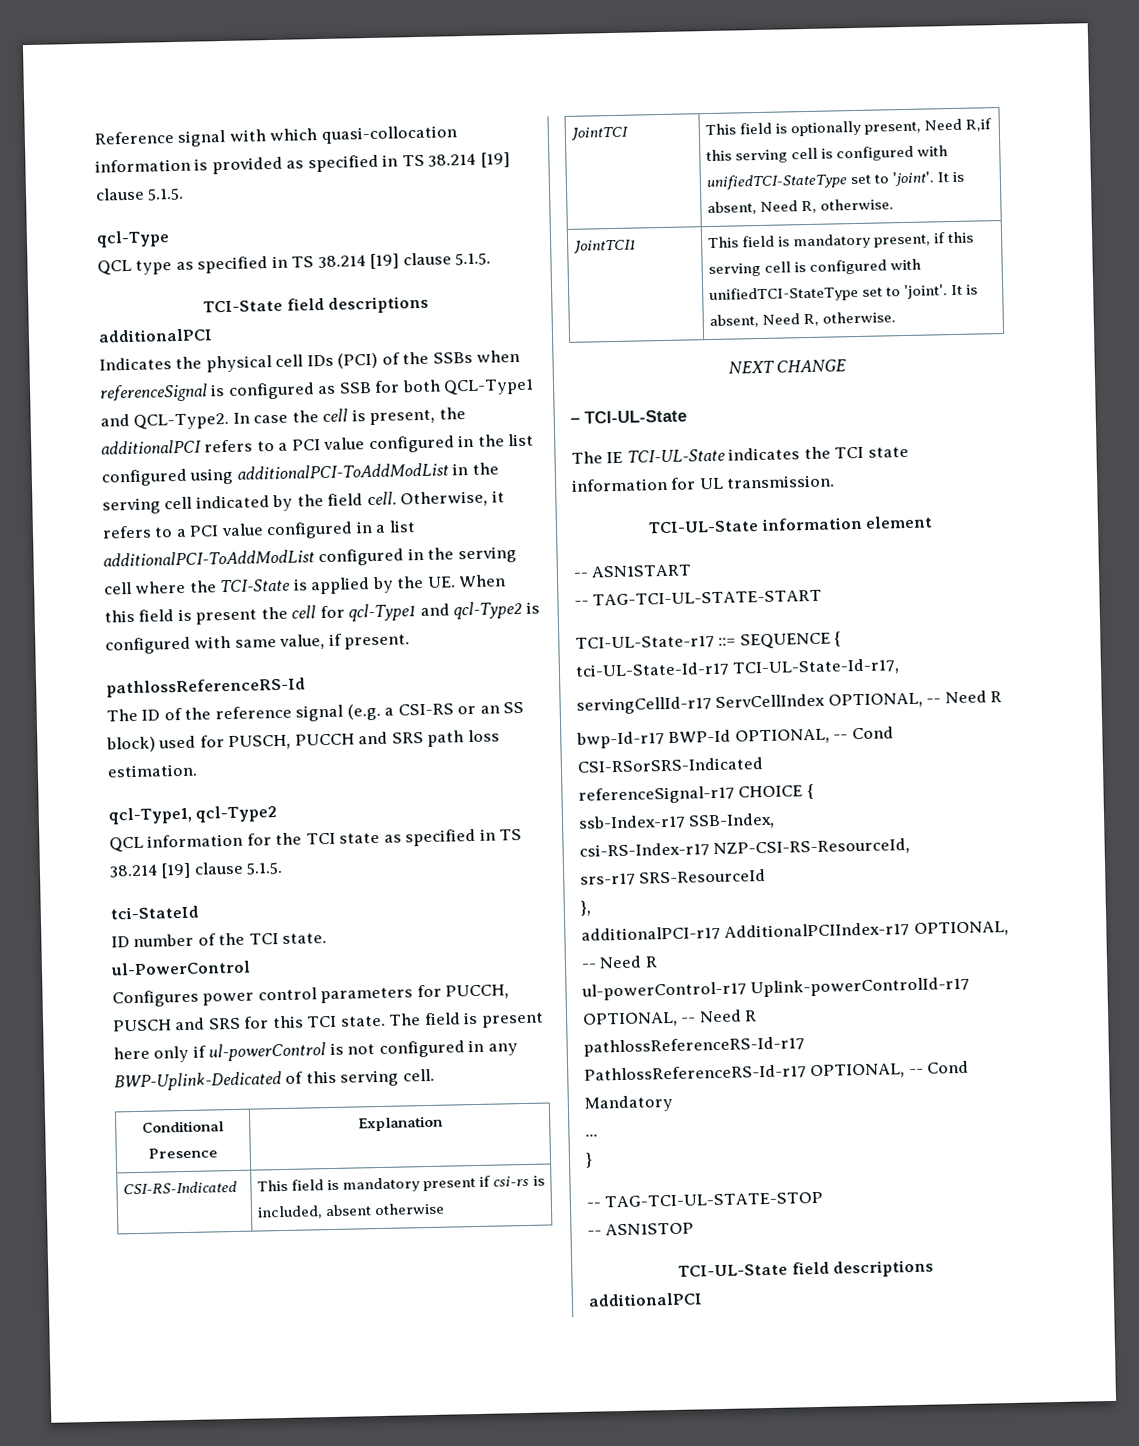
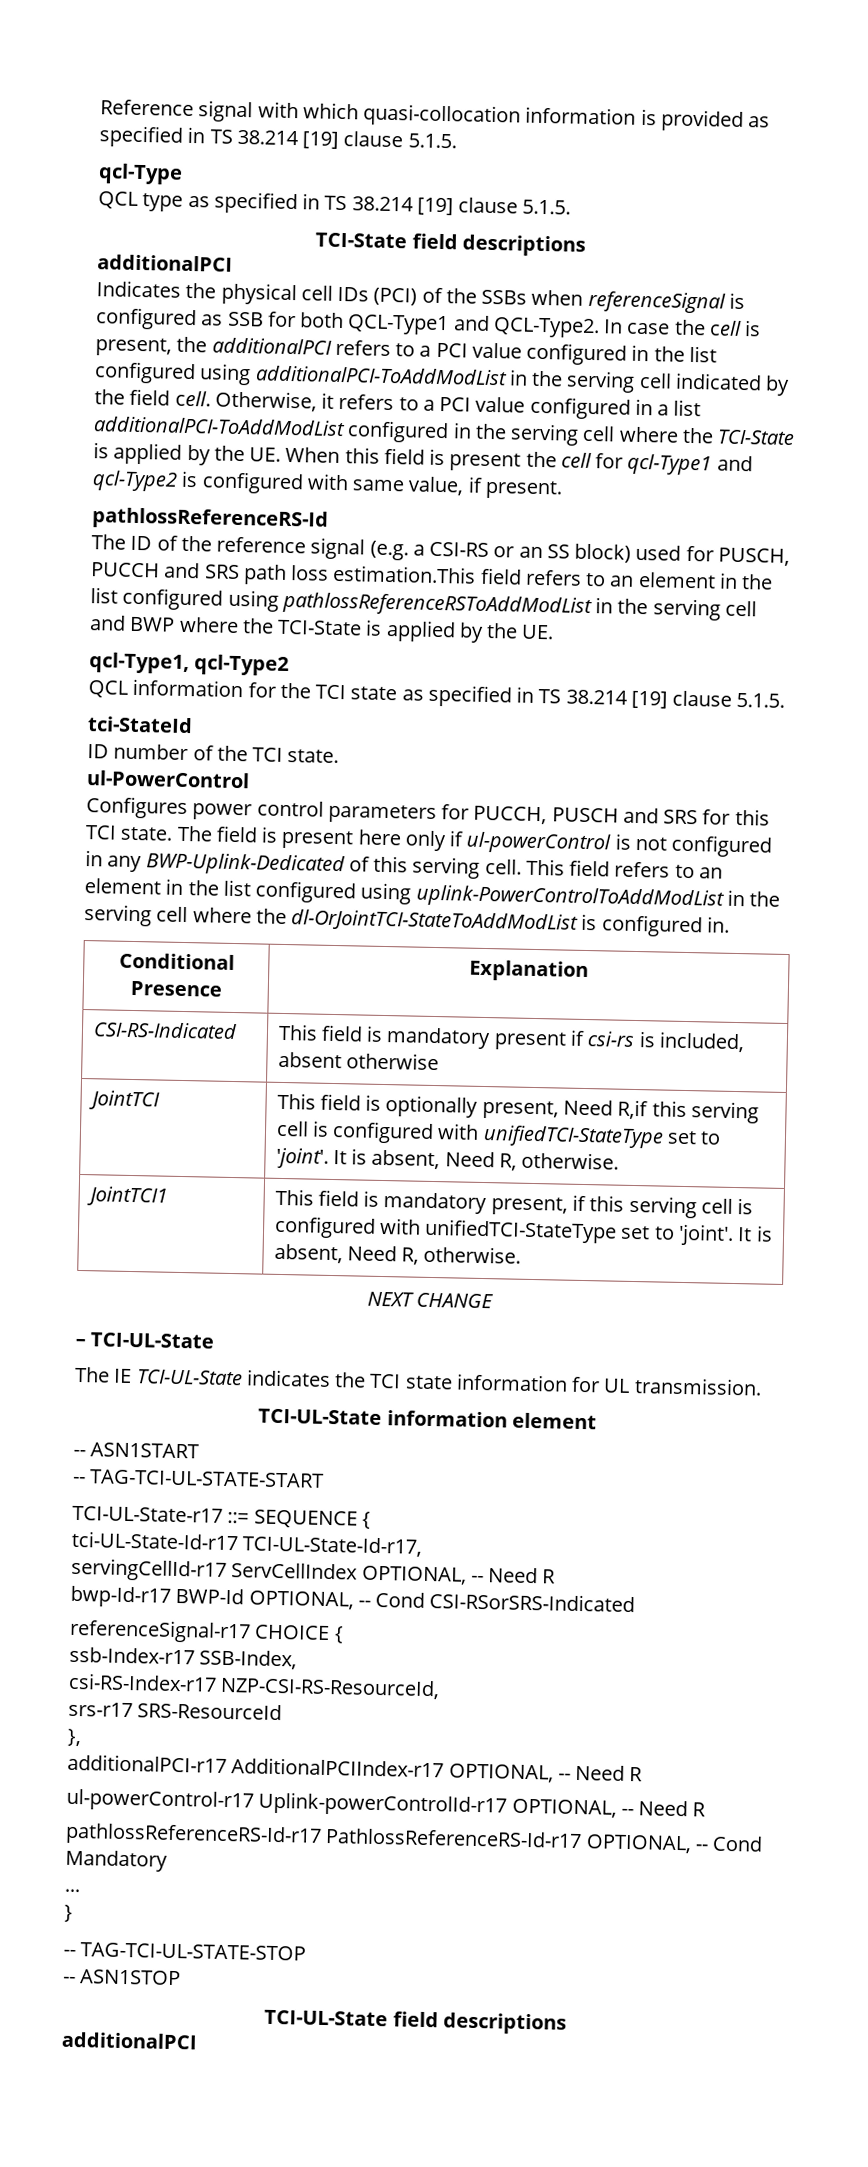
- The ID of the reference signal (e.g. a CSI-RS or an SS block) used for PUSCH, PUCCH and SRS path loss estimation.
+ The ID of the reference signal (e.g. a CSI-RS or an SS block) used for PUSCH, PUCCH and SRS path loss estimation.This field refers to an element in the list configured using pathlossReferenceRSToAddModList in the serving cell and BWP where the TCI-State is applied by the UE.
+ This field refers to an element in the list configured using uplink-PowerControlToAddModList in the serving cell where the dl-OrJointTCI-StateToAddModList is configured in.

